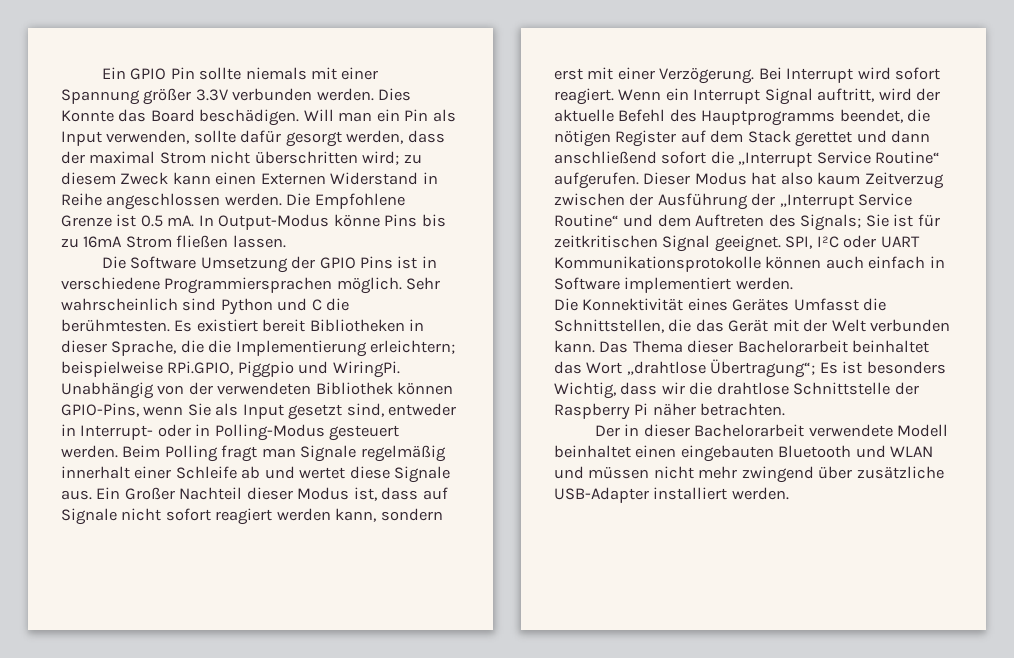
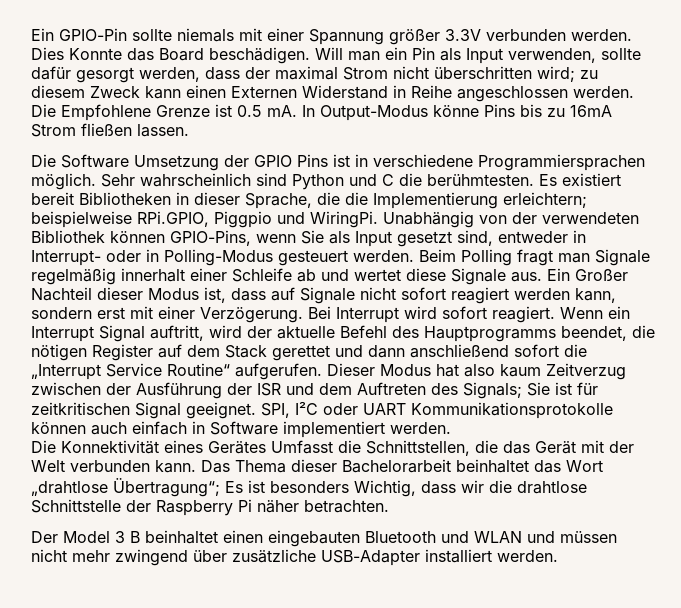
- Ein GPIO Pin sollte niemals mit einer Spannung größer 3.3V verbunden werden.
+ Ein GPIO-Pin sollte niemals mit einer Spannung größer 3.3V verbunden werden.
- Dieser Modus hat also kaum Zeitverzug zwischen der Ausführung der „Interrupt Service Routine“ und dem Auftreten des Signals; Sie ist für zeitkritischen Signal geeignet.
+ Dieser Modus hat also kaum Zeitverzug zwischen der Ausführung der ISR und dem Auftreten des Signals; Sie ist für zeitkritischen Signal geeignet.
- Der in dieser Bachelorarbeit verwendete Modell beinhaltet einen eingebauten Bluetooth und WLAN und müssen nicht mehr zwingend über zusätzliche USB-Adapter installiert werden.
+ Der Model 3 B beinhaltet einen eingebauten Bluetooth und WLAN und müssen nicht mehr zwingend über zusätzliche USB-Adapter installiert werden.

